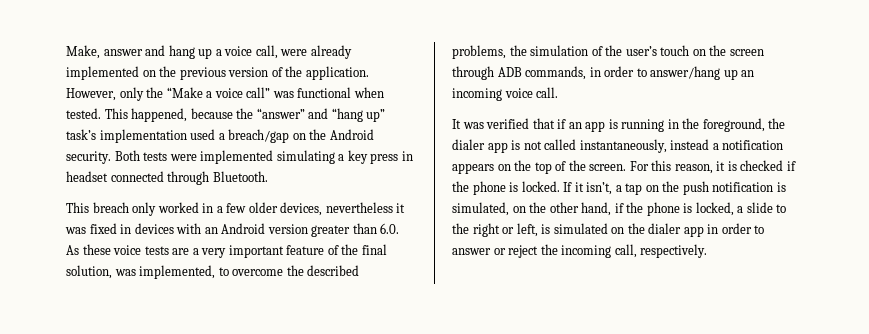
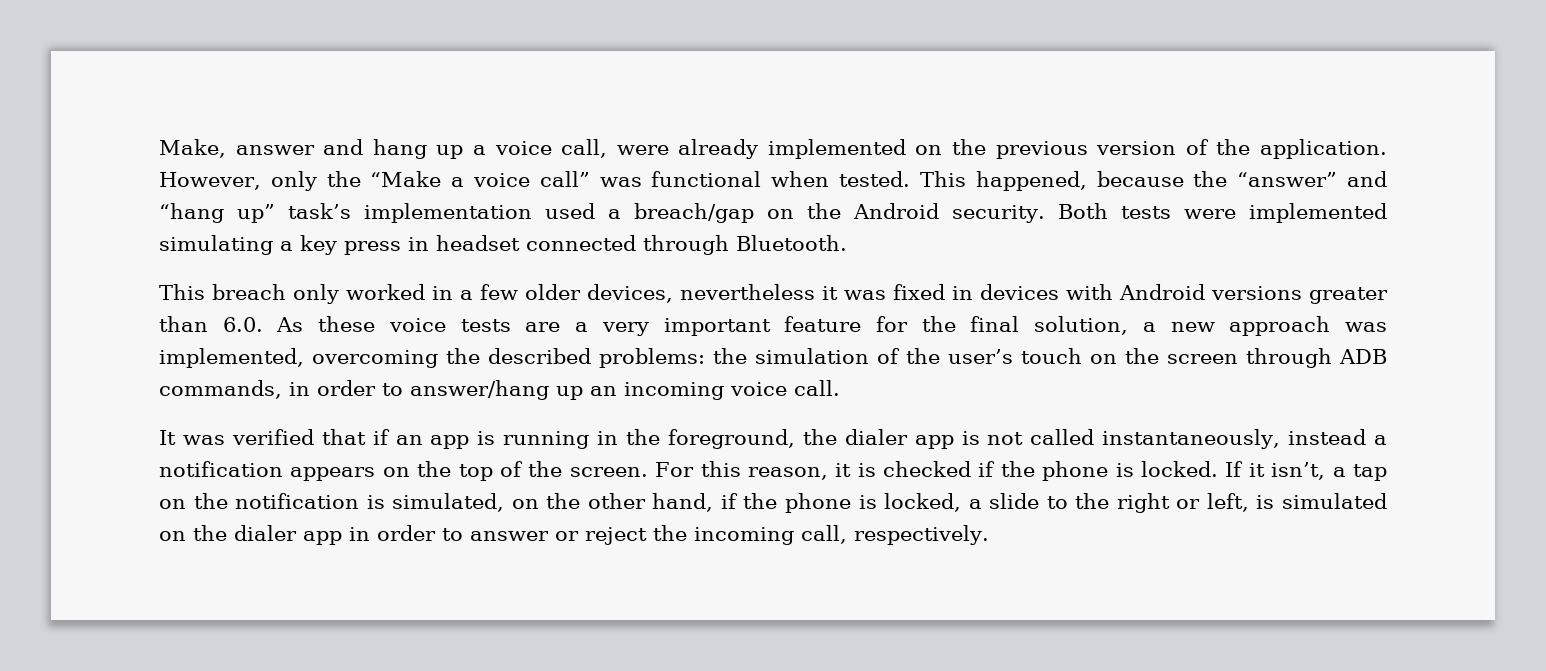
- This breach only worked in a few older devices, nevertheless it was fixed in devices with an Android version greater than 6.0. As these voice tests are a very important feature of the final solution, was implemented, to overcome the described problems, the simulation of the user’s touch on the screen through ADB commands, in order to answer/hang up an incoming voice call.
+ This breach only worked in a few older devices, nevertheless it was fixed in devices with Android versions greater than 6.0. As these voice tests are a very important feature for the final solution, a new approach was implemented, overcoming the described problems: the simulation of the user’s touch on the screen through ADB commands, in order to answer/hang up an incoming voice call.
- If it isn’t, a tap on the push notification is simulated, on the other hand, if the phone is locked, a slide to the right or left, is simulated on the dialer app in order to answer or reject the incoming call, respectively.
+ If it isn’t, a tap on the notification is simulated, on the other hand, if the phone is locked, a slide to the right or left, is simulated on the dialer app in order to answer or reject the incoming call, respectively.

